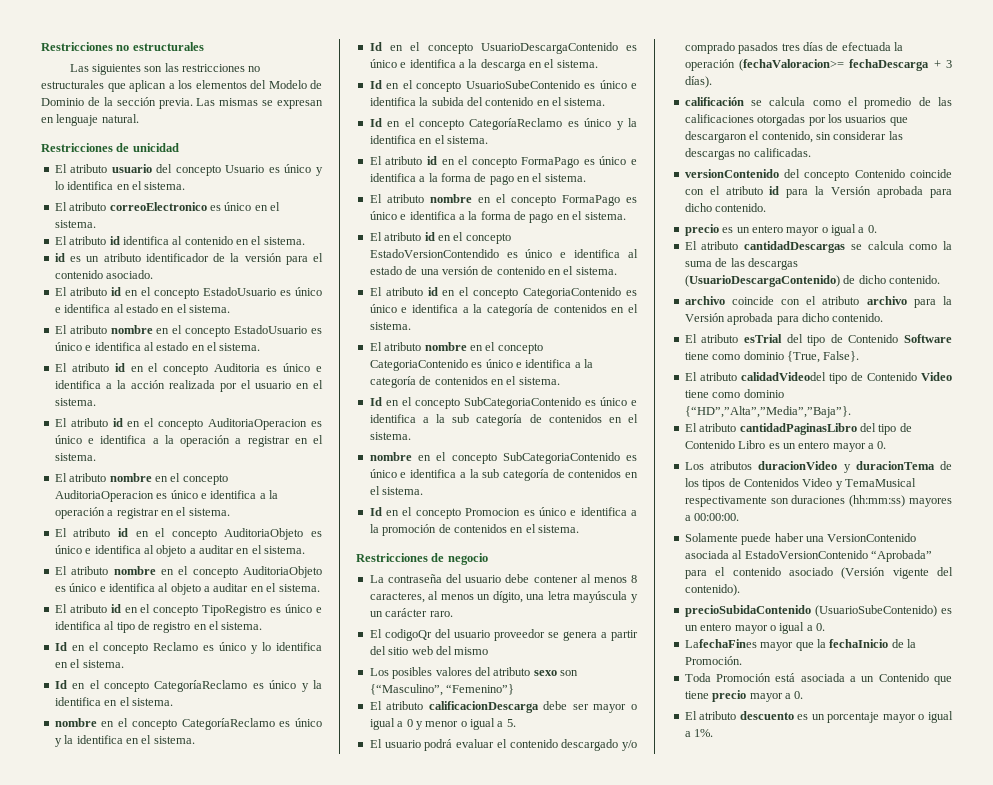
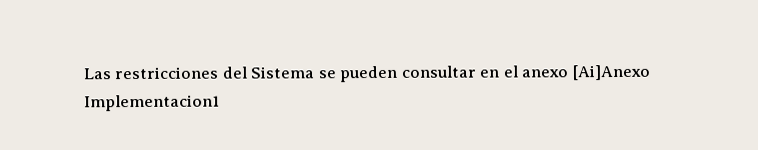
- Restricciones no estructurales
- Las siguientes son las restricciones no estructurales que aplican a los elementos del Modelo de Dominio de la sección previa. Las mismas se expresan en lenguaje natural.
- Restricciones de unicidad
- El atributo usuario del concepto Usuario es único y lo identifica en el sistema.
- El atributo correoElectronico es único en el sistema.
- El atributo id identifica al contenido en el sistema.
- id es un atributo identificador de la versión para el contenido asociado.
- El atributo id en el concepto EstadoUsuario es único e identifica al estado en el sistema.
- El atributo nombre en el concepto EstadoUsuario es único e identifica al estado en el sistema.
- El atributo id en el concepto Auditoria es único e identifica a la acción realizada por el usuario en el sistema.
- El atributo id en el concepto AuditoriaOperacion es único e identifica a la operación a registrar en el sistema.
- El atributo nombre en el concepto AuditoriaOperacion es único e identifica a la operación a registrar en el sistema.
- El atributo id en el concepto AuditoriaObjeto es único e identifica al objeto a auditar en el sistema.
- El atributo nombre en el concepto AuditoriaObjeto es único e identifica al objeto a auditar en el sistema.
- El atributo id en el concepto TipoRegistro es único e identifica al tipo de registro en el sistema.
- Id en el concepto Reclamo es único y lo identifica en el sistema.
- Id en el concepto CategoríaReclamo es único y la identifica en el sistema.
- nombre en el concepto CategoríaReclamo es único y la identifica en el sistema.
- Id en el concepto UsuarioDescargaContenido es único e identifica a la descarga en el sistema.
- Id en el concepto UsuarioSubeContenido es único e identifica la subida del contenido en el sistema.
- Id en el concepto CategoríaReclamo es único y la identifica en el sistema.
- El atributo id en el concepto FormaPago es único e identifica a la forma de pago en el sistema.
- El atributo nombre en el concepto FormaPago es único e identifica a la forma de pago en el sistema.
- El atributo id en el concepto EstadoVersionContendido es único e identifica al estado de una versión de contenido en el sistema.
- El atributo id en el concepto CategoriaContenido es único e identifica a la categoría de contenidos en el sistema.
- El atributo nombre en el concepto CategoriaContenido es único e identifica a la categoría de contenidos en el sistema.
- Id en el concepto SubCategoriaContenido es único e identifica a la sub categoría de contenidos en el sistema.
- nombre en el concepto SubCategoriaContenido es único e identifica a la sub categoría de contenidos en el sistema.
- Id en el concepto Promocion es único e identifica a la promoción de contenidos en el sistema.
- Restricciones de negocio
- La contraseña del usuario debe contener al menos 8 caracteres, al menos un dígito, una letra mayúscula y un carácter raro.
- El codigoQr del usuario proveedor se genera a partir del sitio web del mismo
- Los posibles valores del atributo sexo son {“Masculino”, “Femenino”}
- El atributo calificacionDescarga debe ser mayor o igual a 0 y menor o igual a 5.
- El usuario podrá evaluar el contenido descargado y/o comprado pasados tres días de efectuada la operación (fechaValoracion>= fechaDescarga + 3 días).
- calificación se calcula como el promedio de las calificaciones otorgadas por los usuarios que descargaron el contenido, sin considerar las descargas no calificadas.
- versionContenido del concepto Contenido coincide con el atributo id para la Versión aprobada para dicho contenido.
- precio es un entero mayor o igual a 0.
- El atributo cantidadDescargas se calcula como la suma de las descargas (UsuarioDescargaContenido) de dicho contenido.
- archivo coincide con el atributo archivo para la Versión aprobada para dicho contenido.
- El atributo esTrial del tipo de Contenido Software tiene como dominio {True, False}.
- El atributo calidadVideodel tipo de Contenido Video tiene como dominio {“HD”,”Alta”,”Media”,”Baja”}.
- El atributo cantidadPaginasLibro del tipo de Contenido Libro es un entero mayor a 0.
- Los atributos duracionVideo y duracionTema de los tipos de Contenidos Video y TemaMusical respectivamente son duraciones (hh:mm:ss) mayores a 00:00:00.
- Solamente puede haber una VersionContenido asociada al EstadoVersionContenido “Aprobada” para el contenido asociado (Versión vigente del contenido).
- precioSubidaContenido (UsuarioSubeContenido) es un entero mayor o igual a 0.
- LafechaFines mayor que la fechaInicio de la Promoción.
- Toda Promoción está asociada a un Contenido que tiene precio mayor a 0.
- El atributo descuento es un porcentaje mayor o igual a 1%.
+ Las restricciones del Sistema se pueden consultar en el anexo [Ai]Anexo Implementacion1

